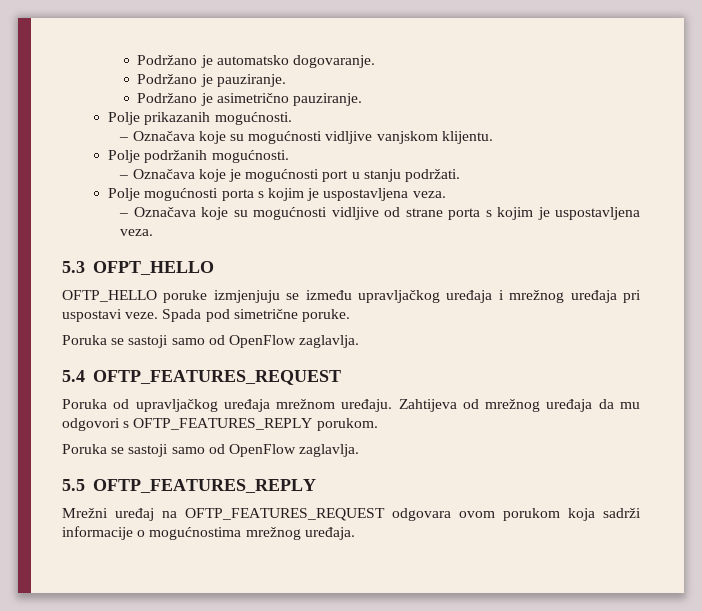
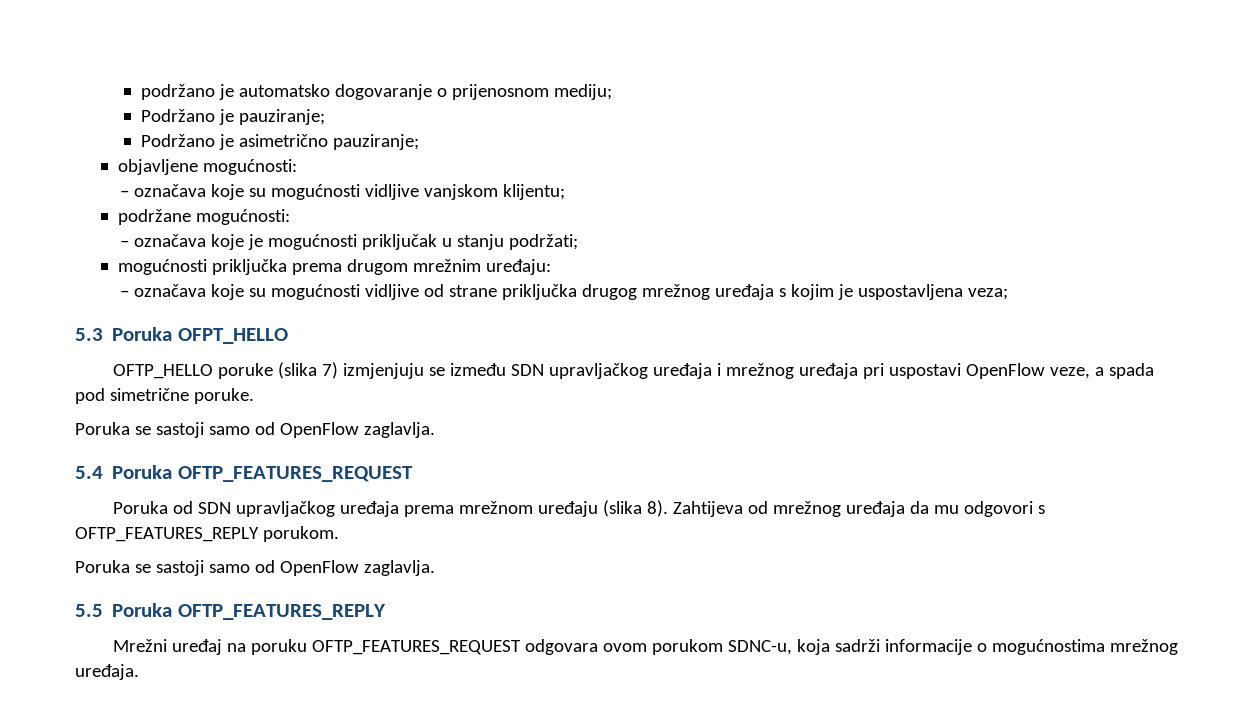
- Podržano je automatsko dogovaranje.
- Podržano je pauziranje.
+ podržano je automatsko dogovaranje o prijenosnom mediju;
+ Podržano je pauziranje;
- Podržano je asimetrično pauziranje.
- Polje prikazanih mogućnosti.
- – Označava koje su mogućnosti vidljive vanjskom klijentu.
- Polje podržanih mogućnosti.
- – Označava koje je mogućnosti port u stanju podržati.
- Polje mogućnosti porta s kojim je uspostavljena veza.
- – Označava koje su mogućnosti vidljive od strane porta s kojim je uspostavljena veza.
+ Podržano je asimetrično pauziranje;
+ objavljene mogućnosti:
+ – označava koje su mogućnosti vidljive vanjskom klijentu;
+ podržane mogućnosti:
+ – označava koje je mogućnosti priključak u stanju podržati;
+ mogućnosti priključka prema drugom mrežnim uređaju:
+ – označava koje su mogućnosti vidljive od strane priključka drugog mrežnog uređaja s kojim je uspostavljena veza;
- 5.3 OFPT_HELLO
+ 5.3 Poruka OFPT_HELLO
- OFTP_HELLO poruke izmjenjuju se između upravljačkog uređaja i mrežnog uređaja pri uspostavi veze. Spada pod simetrične poruke.
+ OFTP_HELLO poruke (slika 7) izmjenjuju se između SDN upravljačkog uređaja i mrežnog uređaja pri uspostavi OpenFlow veze, a spada pod simetrične poruke.
- 5.4 OFTP_FEATURES_REQUEST
+ 5.4 Poruka OFTP_FEATURES_REQUEST
- Poruka od upravljačkog uređaja mrežnom uređaju.
+ Poruka od SDN upravljačkog uređaja prema mrežnom uređaju (slika 8).
- 5.5 OFTP_FEATURES_REPLY
+ 5.5 Poruka OFTP_FEATURES_REPLY
- Mrežni uređaj na OFTP_FEATURES_REQUEST odgovara ovom porukom koja sadrži informacije o mogućnostima mrežnog uređaja.
+ Mrežni uređaj na poruku OFTP_FEATURES_REQUEST odgovara ovom porukom SDNC-u, koja sadrži informacije o mogućnostima mrežnog uređaja.

